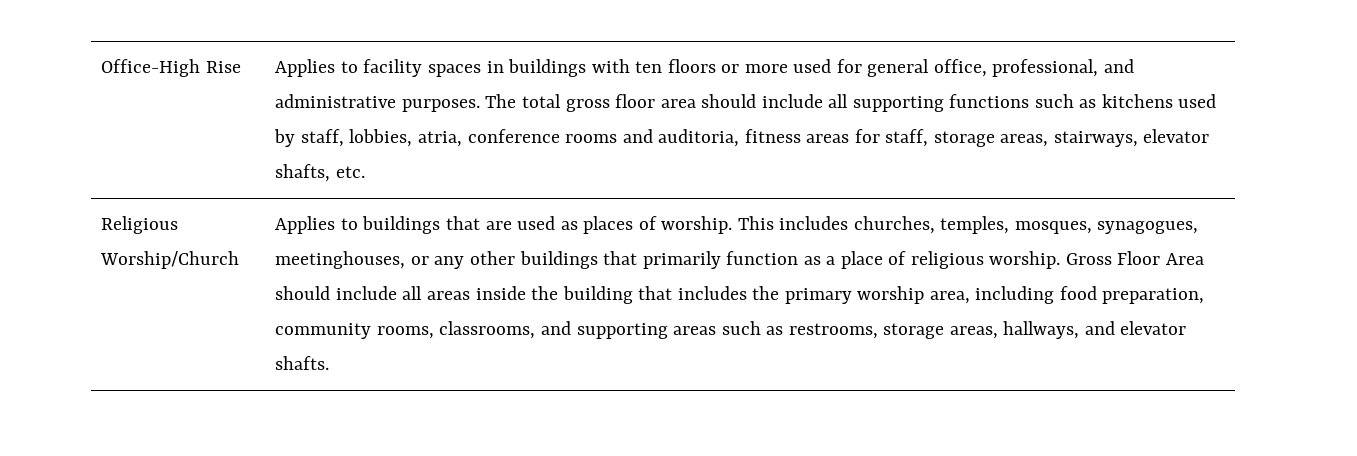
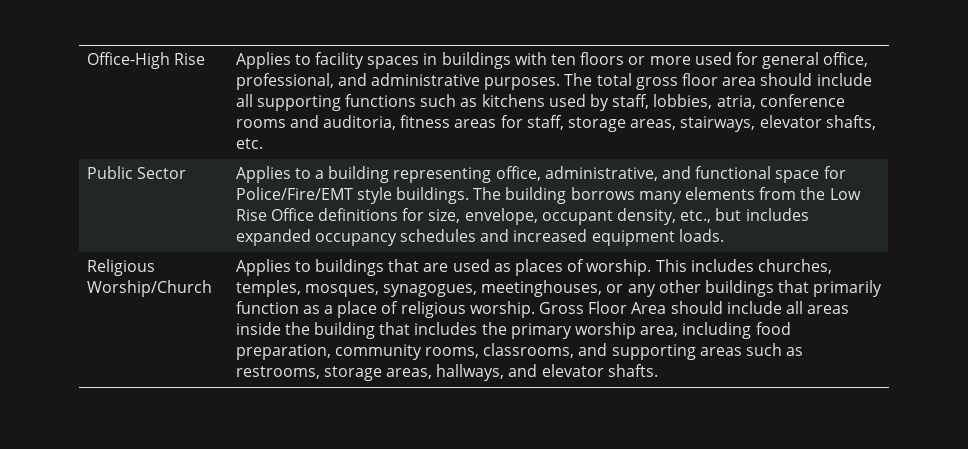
+ Public Sector | Applies to a building representing office, administrative, and functional space for Police/Fire/EMT style buildings. The building borrows many elements from the Low Rise Office definitions for size, envelope, occupant density, etc., but includes expanded occupancy schedules and increased equipment loads.

